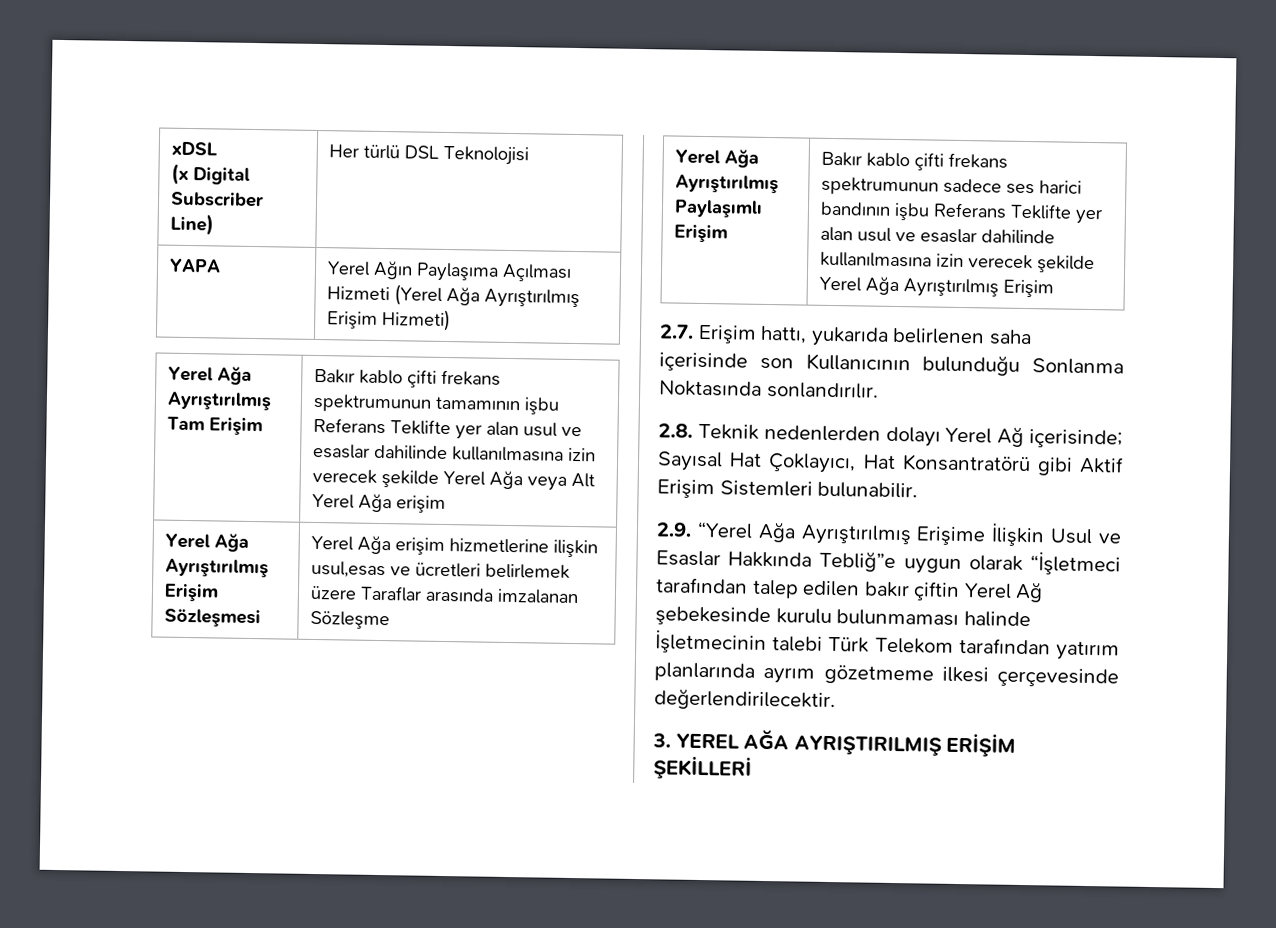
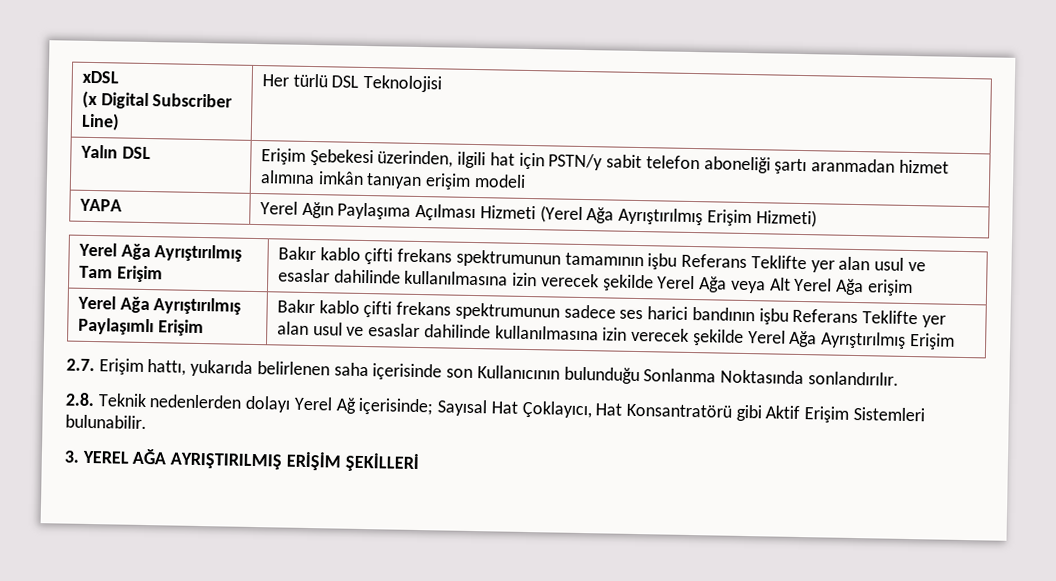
+ Yalın DSL | Erişim Şebekesi üzerinden, ilgili hat için PSTN/y sabit telefon aboneliği şartı aranmadan hizmet alımına imkân tanıyan erişim modeli
- Yerel Ağa Ayrıştırılmış Erişim Sözleşmesi | Yerel Ağa erişim hizmetlerine ilişkin usul,esas ve ücretleri belirlemek üzere Taraflar arasında imzalanan Sözleşme
- 2.9. “Yerel Ağa Ayrıştırılmış Erişime İlişkin Usul ve Esaslar Hakkında Tebliğ”e uygun olarak “İşletmeci tarafından talep edilen bakır çiftin Yerel Ağ şebekesinde kurulu bulunmaması halinde İşletmecinin talebi Türk Telekom tarafından yatırım planlarında ayrım gözetmeme ilkesi çerçevesinde değerlendirilecektir.

